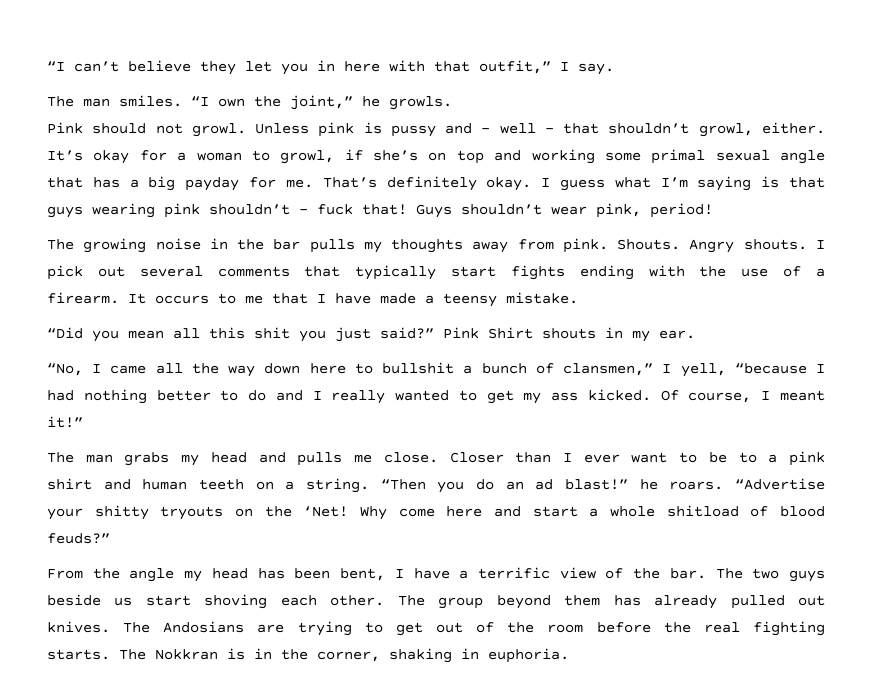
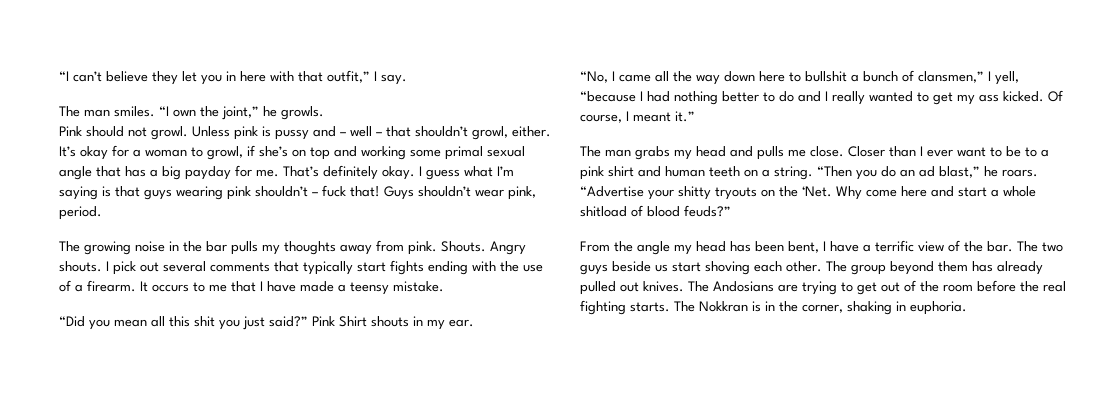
- Guys shouldn’t wear pink, period!
+ Guys shouldn’t wear pink, period.
- Of course, I meant it!”
+ Of course, I meant it.”
- “Then you do an ad blast!” he roars.
+ “Then you do an ad blast,” he roars.
- “Advertise your shitty tryouts on the ‘Net! Why come here and start a whole shitload of blood feuds?”
+ “Advertise your shitty tryouts on the ‘Net. Why come here and start a whole shitload of blood feuds?”

